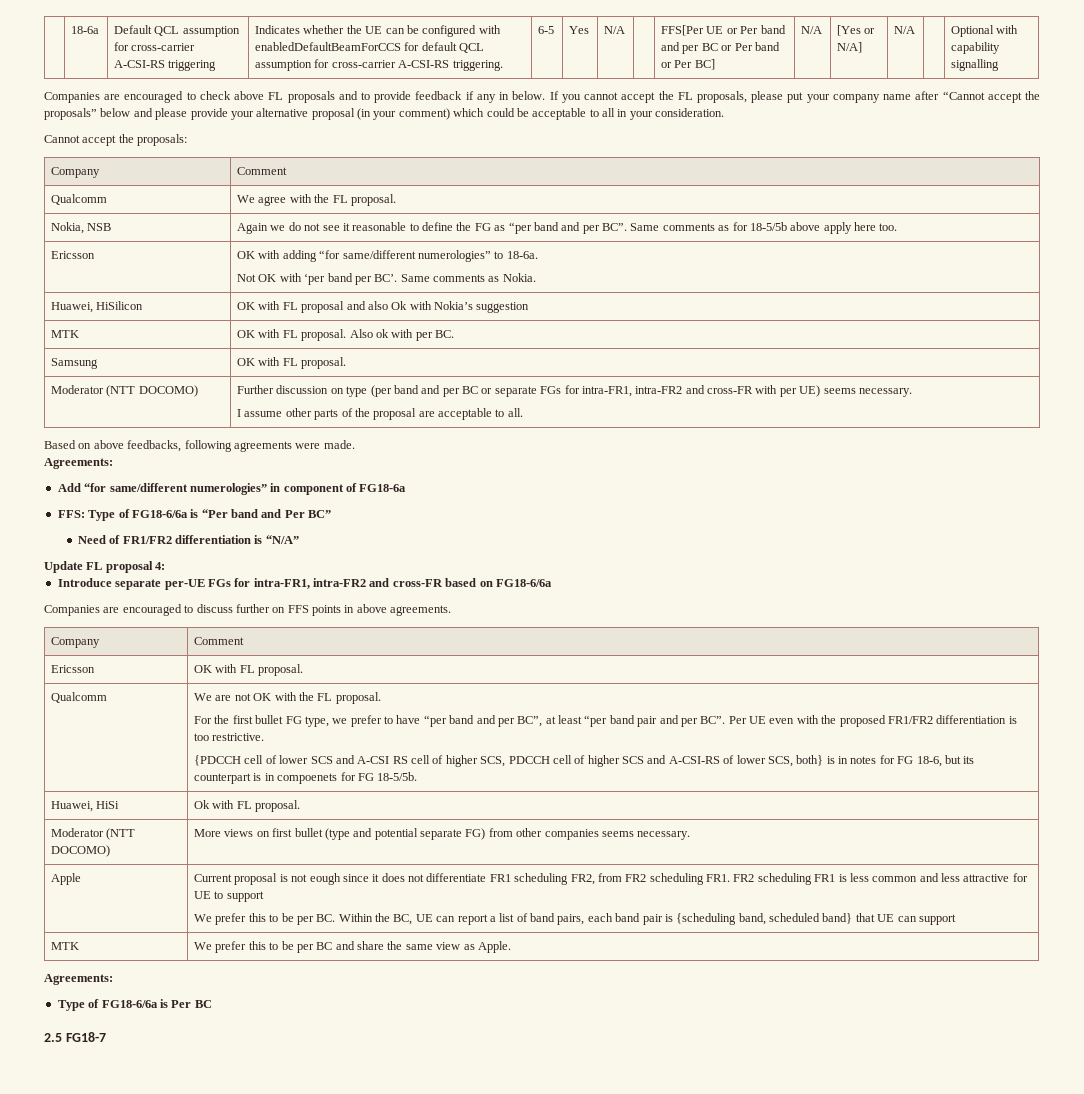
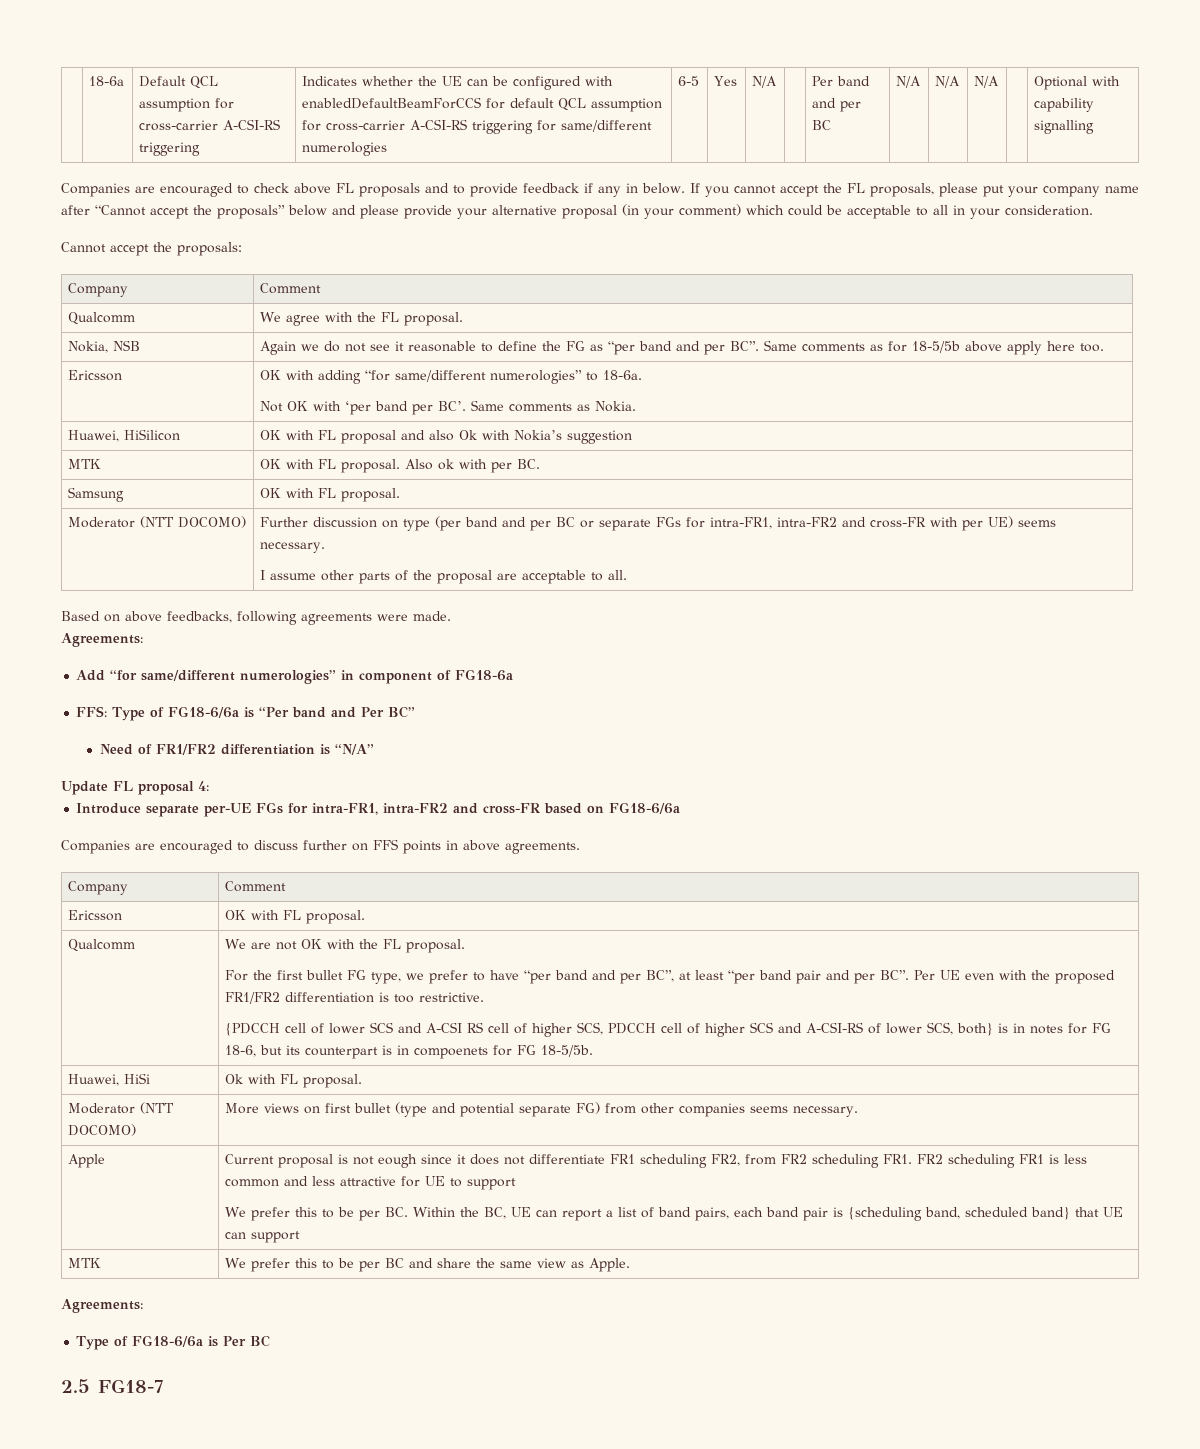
- Indicates whether the UE can be configured with enabledDefaultBeamForCCS for default QCL assumption for cross-carrier A-CSI-RS triggering.
+ Indicates whether the UE can be configured with enabledDefaultBeamForCCS for default QCL assumption for cross-carrier A-CSI-RS triggering for same/different numerologies
- FFS[Per UE or Per band and per BC or Per band or Per BC] | N/A | [Yes or N/A]
+ Per band and per BC | N/A | N/A

